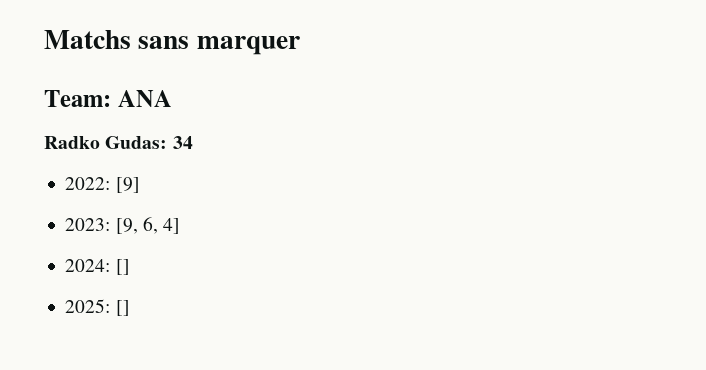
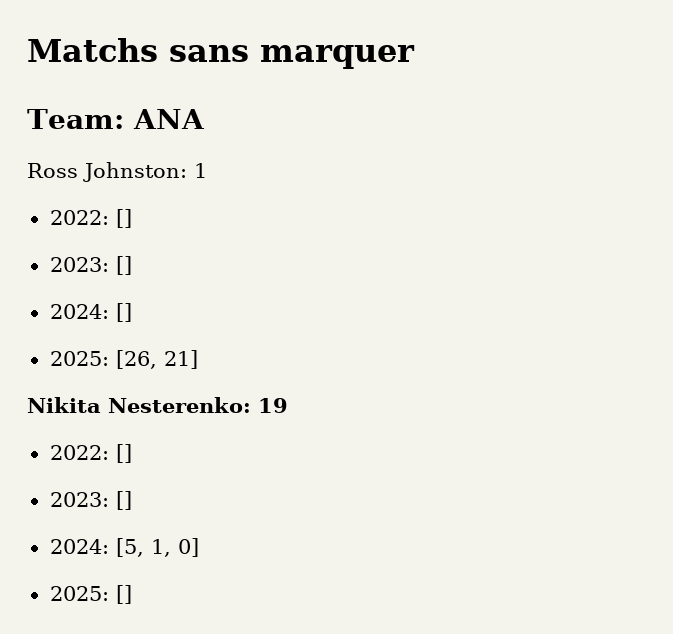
- Radko Gudas: 34
- 2022: [9]
- 2023: [9, 6, 4]
+ Ross Johnston: 1
+ 2022: []
+ 2023: []
+ 2025: [26, 21]
+ Nikita Nesterenko: 19
+ 2022: []
+ 2023: []
+ 2024: [5, 1, 0]

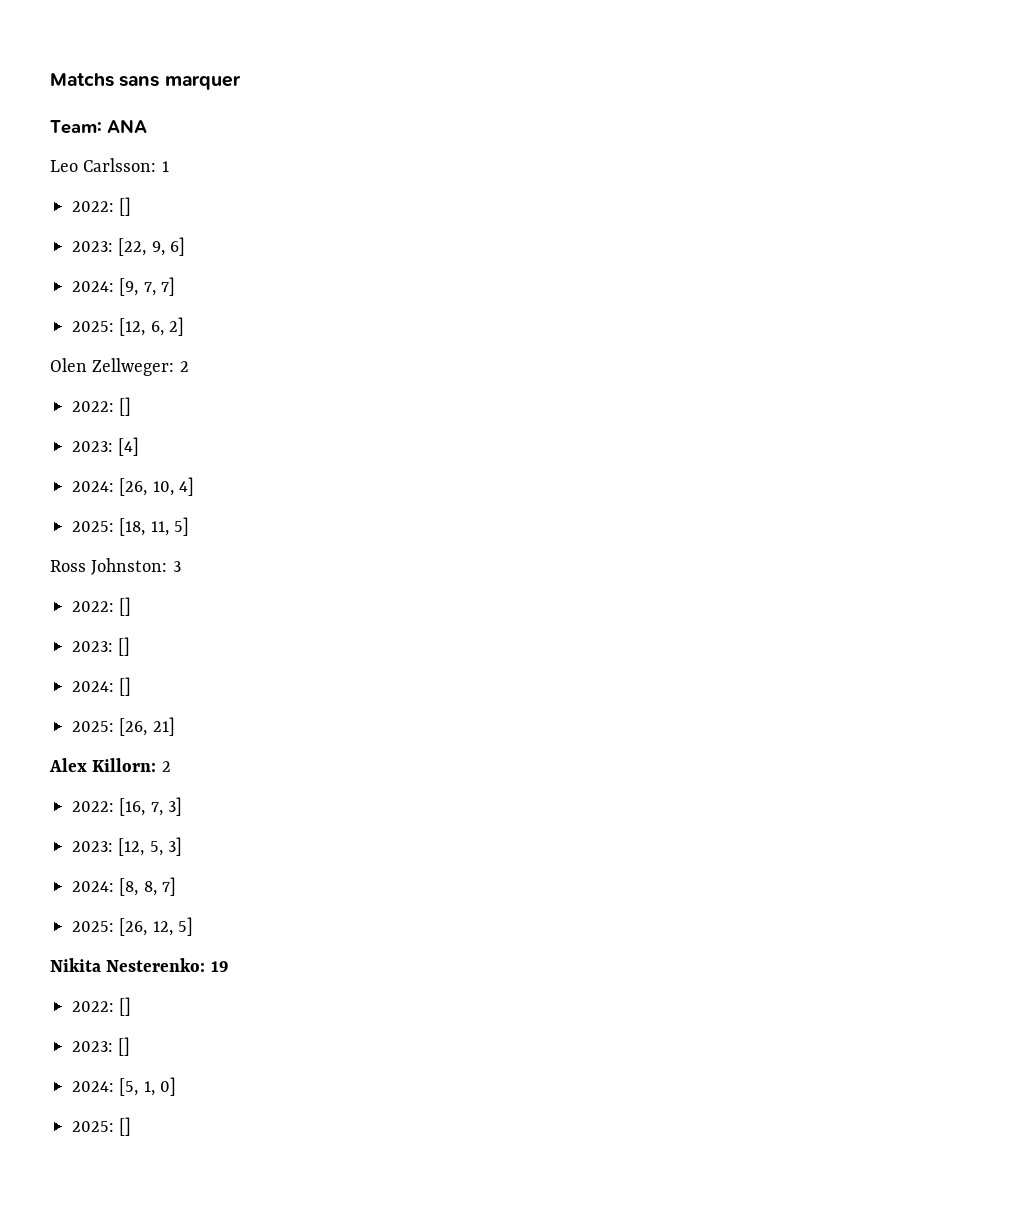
+ Leo Carlsson: 1
+ 2022: []
+ 2023: [22, 9, 6]
+ 2024: [9, 7, 7]
+ 2025: [12, 6, 2]
+ Olen Zellweger: 2
+ 2022: []
+ 2023: [4]
+ 2024: [26, 10, 4]
+ 2025: [18, 11, 5]
- Ross Johnston: 1
+ Ross Johnston: 3
+ Alex Killorn: 2
+ 2022: [16, 7, 3]
+ 2023: [12, 5, 3]
+ 2024: [8, 8, 7]
+ 2025: [26, 12, 5]

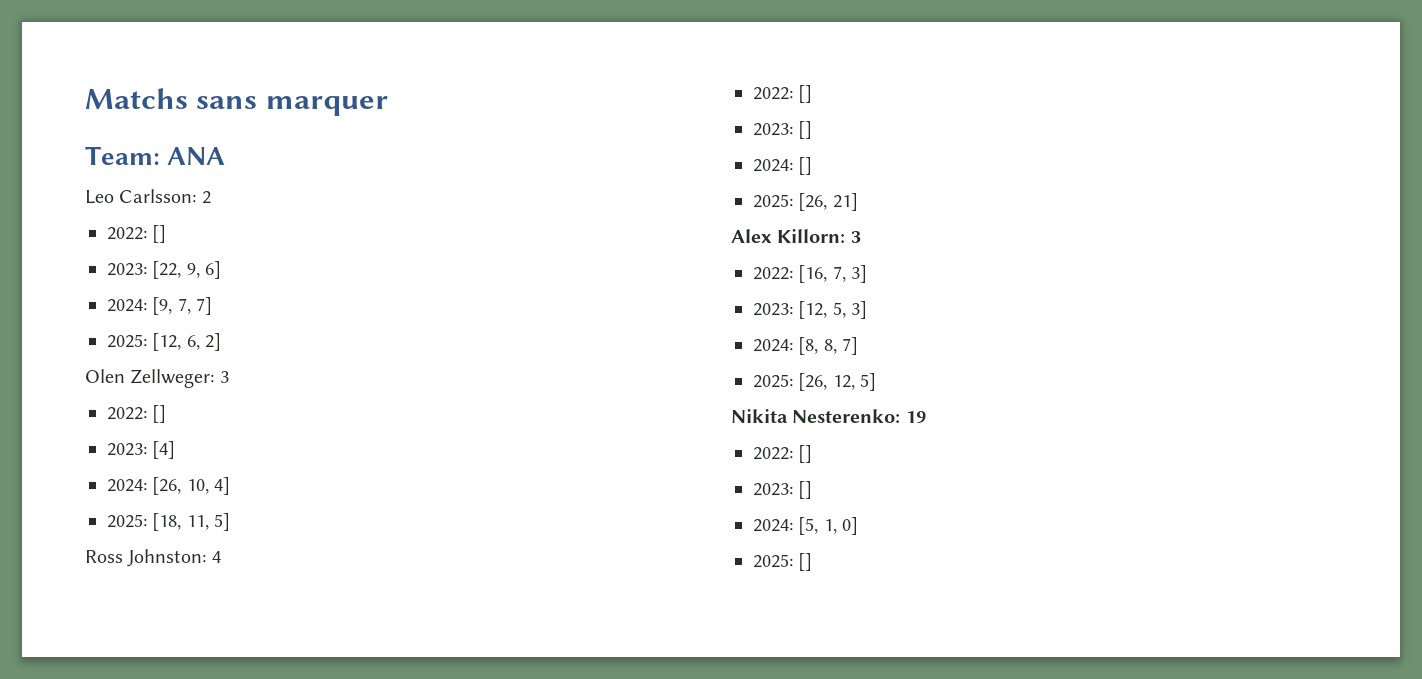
- Leo Carlsson: 1
+ Leo Carlsson: 2
- Olen Zellweger: 2
+ Olen Zellweger: 3
- Ross Johnston: 3
+ Ross Johnston: 4
- Alex Killorn: 2
+ Alex Killorn: 3

